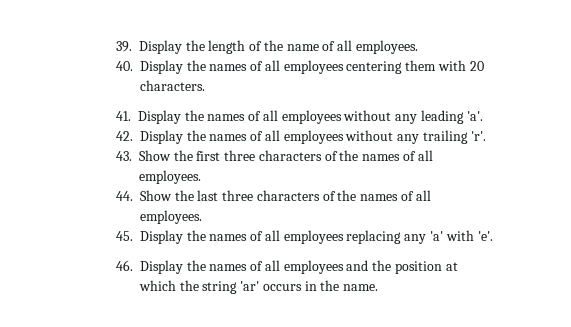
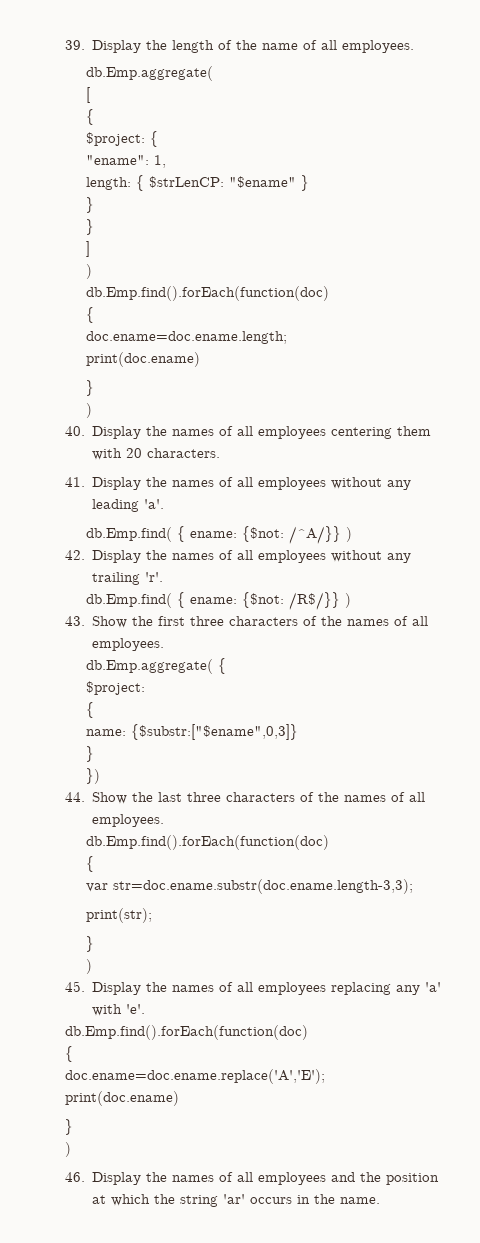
  39. Display the length of the name of all employees.
+ db.Emp.aggregate(
+ [
+ {
+ $project: {
+ "ename": 1,
+ length: { $strLenCP: "$ename" }
+ }
+ }
+ ]
+ )
+ db.Emp.find().forEach(function(doc)
+ {
+ doc.ename=doc.ename.length;
+ print(doc.ename)
+ }
+ )
+ db.Emp.find( { ename: {$not: /^A/}} )
+ db.Emp.find( { ename: {$not: /R$/}} )
+ db.Emp.aggregate( {
+ $project:
+ {
+ name: {$substr:["$ename",0,3]}
+ }
+ })
  44. Show the last three characters of the names of all employees.
+ db.Emp.find().forEach(function(doc)
+ {
+ var str=doc.ename.substr(doc.ename.length-3,3);
+ print(str);
+ }
+ )
  45. Display the names of all employees replacing any 'a' with 'e'.
+ db.Emp.find().forEach(function(doc)
+ {
+ doc.ename=doc.ename.replace('A','E');
+ print(doc.ename)
+ }
+ )

